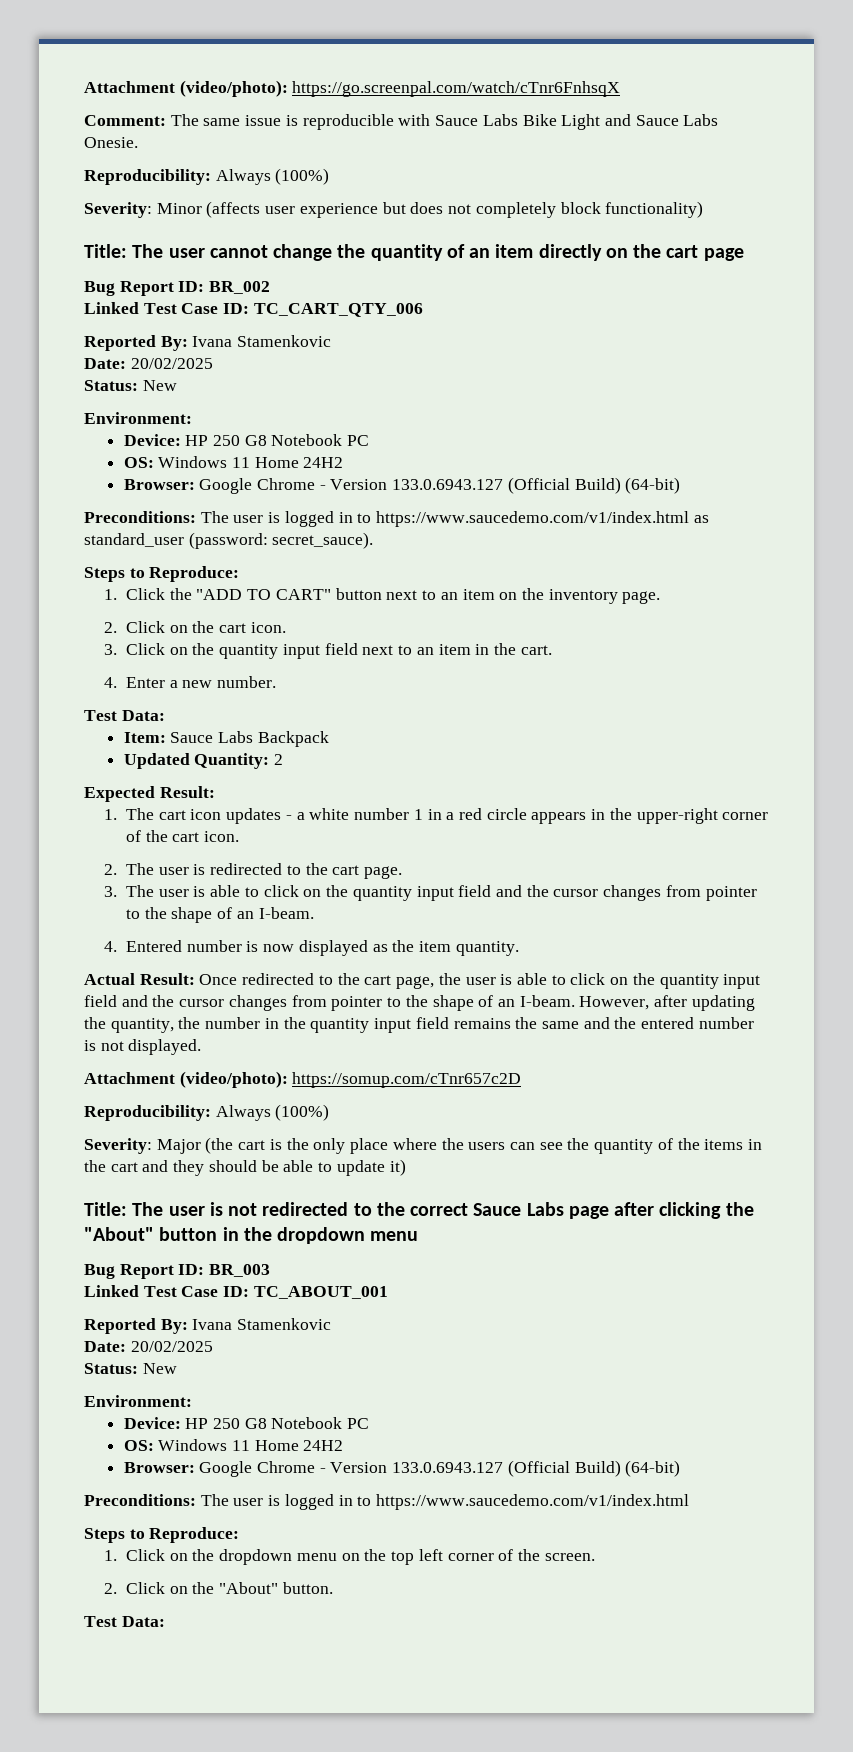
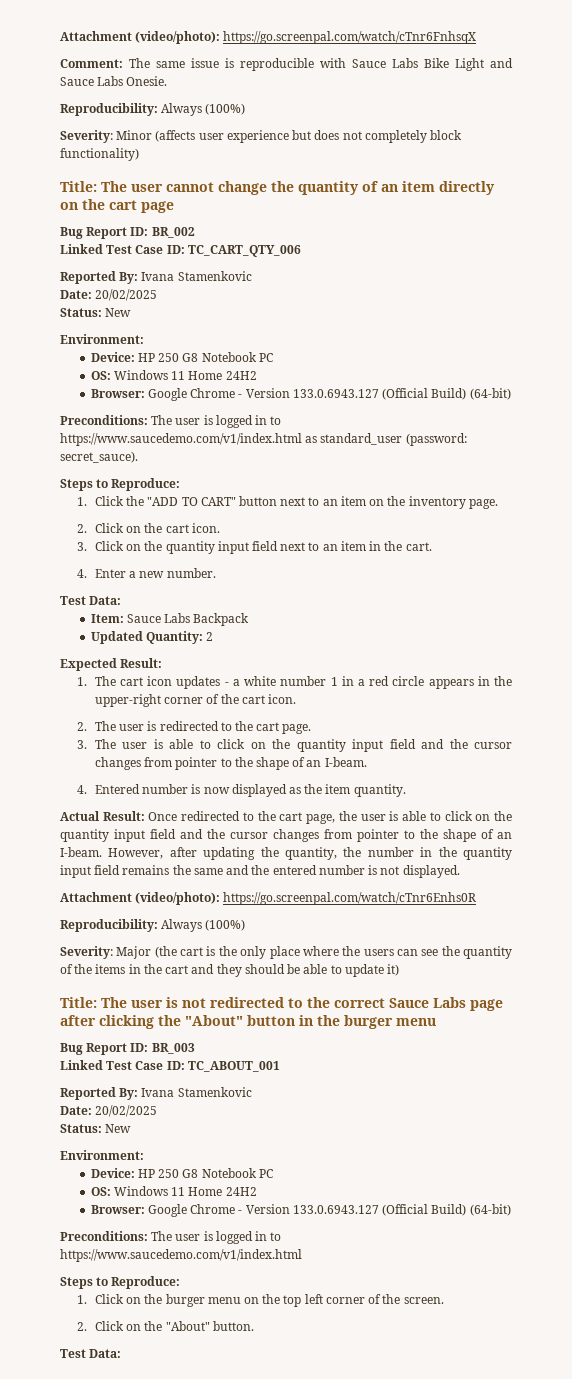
- Attachment (video/photo): https://somup.com/cTnr657c2D
+ Attachment (video/photo): https://go.screenpal.com/watch/cTnr6Enhs0R
- Title: The user is not redirected to the correct Sauce Labs page after clicking the "About" button in the dropdown menu
+ Title: The user is not redirected to the correct Sauce Labs page after clicking the "About" button in the burger menu
- 1. Click on the dropdown menu on the top left corner of the screen.
+ 1. Click on the burger menu on the top left corner of the screen.

